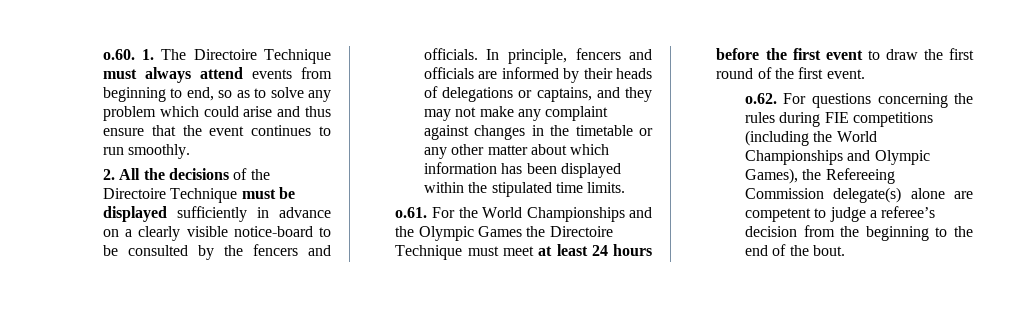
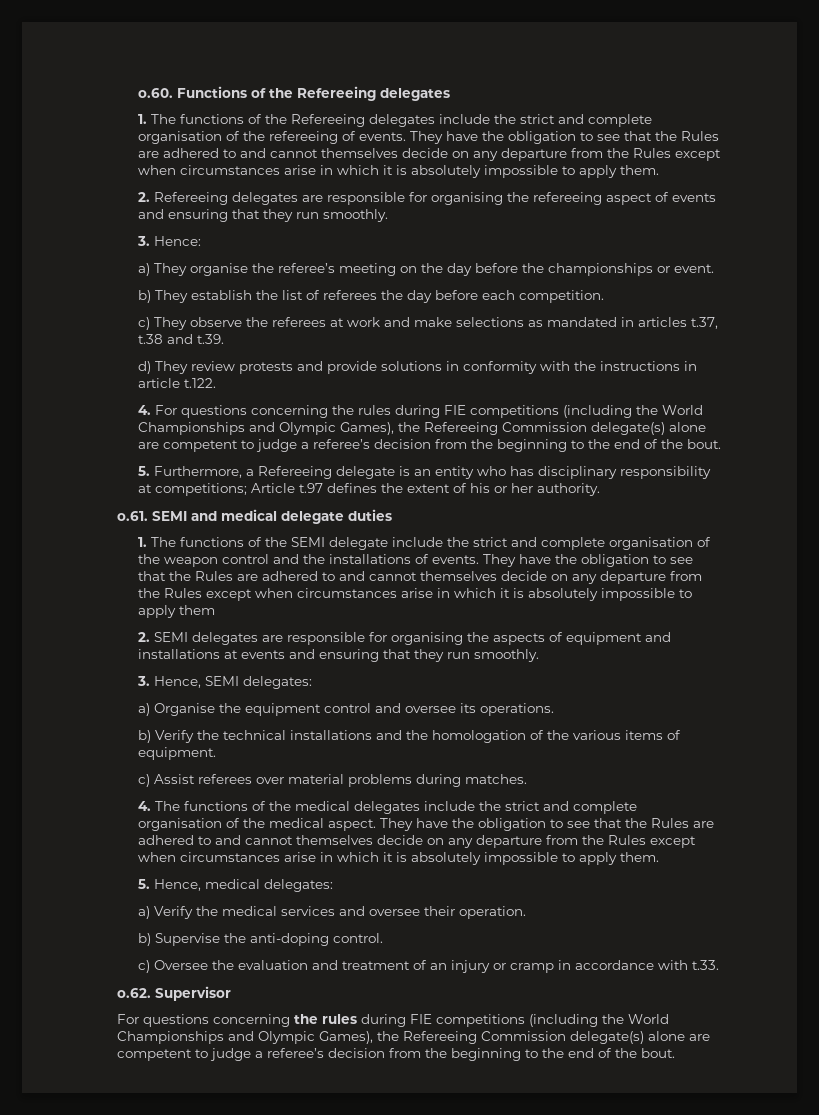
- o.60. 1. The Directoire Technique must always attend events from beginning to end, so as to solve any problem which could arise and thus ensure that the event continues to run smoothly.
- 2. All the decisions of the Directoire Technique must be displayed sufficiently in advance on a clearly visible notice-board to be consulted by the fencers and officials. In principle, fencers and officials are informed by their heads of delegations or captains, and they may not make any complaint against changes in the timetable or any other matter about which information has been displayed within the stipulated time limits.
- o.61. For the World Championships and the Olympic Games the Directoire Technique must meet at least 24 hours before the first event to draw the first round of the first event.
- o.62. For questions concerning the rules during FIE competitions (including the World Championships and Olympic Games), the Refereeing Commission delegate(s) alone are competent to judge a referee’s decision from the beginning to the end of the bout.
+ o.60. Functions of the Refereeing delegates
+ 1. The functions of the Refereeing delegates include the strict and complete organisation of the refereeing of events. They have the obligation to see that the Rules are adhered to and cannot themselves decide on any departure from the Rules except when circumstances arise in which it is absolutely impossible to apply them.
+ 2. Refereeing delegates are responsible for organising the refereeing aspect of events and ensuring that they run smoothly.
+ 3. Hence:
+ a) They organise the referee’s meeting on the day before the championships or event.
+ b) They establish the list of referees the day before each competition.
+ c) They observe the referees at work and make selections as mandated in articles t.37, t.38 and t.39.
+ d) They review protests and provide solutions in conformity with the instructions in article t.122.
+ 4. For questions concerning the rules during FIE competitions (including the World Championships and Olympic Games), the Refereeing Commission delegate(s) alone are competent to judge a referee’s decision from the beginning to the end of the bout.
+ 5. Furthermore, a Refereeing delegate is an entity who has disciplinary responsibility at competitions; Article t.97 defines the extent of his or her authority.
+ o.61. SEMI and medical delegate duties
+ 1. The functions of the SEMI delegate include the strict and complete organisation of the weapon control and the installations of events. They have the obligation to see that the Rules are adhered to and cannot themselves decide on any departure from the Rules except when circumstances arise in which it is absolutely impossible to apply them
+ 2. SEMI delegates are responsible for organising the aspects of equipment and installations at events and ensuring that they run smoothly.
+ 3. Hence, SEMI delegates:
+ a) Organise the equipment control and oversee its operations.
+ b) Verify the technical installations and the homologation of the various items of equipment.
+ c) Assist referees over material problems during matches.
+ 4. The functions of the medical delegates include the strict and complete organisation of the medical aspect. They have the obligation to see that the Rules are adhered to and cannot themselves decide on any departure from the Rules except when circumstances arise in which it is absolutely impossible to apply them.
+ 5. Hence, medical delegates:
+ a) Verify the medical services and oversee their operation.
+ b) Supervise the anti-doping control.
+ c) Oversee the evaluation and treatment of an injury or cramp in accordance with t.33.
+ o.62. Supervisor
+ For questions concerning the rules during FIE competitions (including the World Championships and Olympic Games), the Refereeing Commission delegate(s) alone are competent to judge a referee’s decision from the beginning to the end of the bout.

